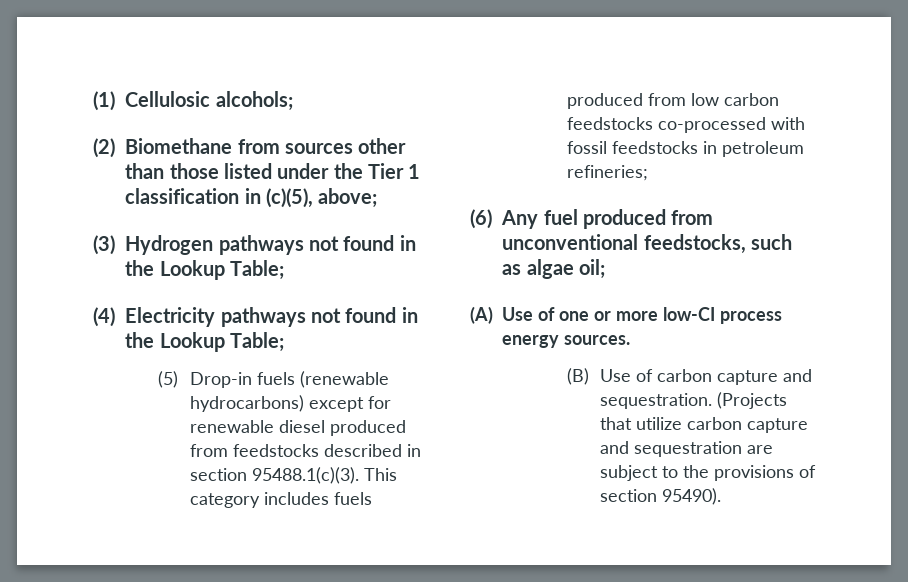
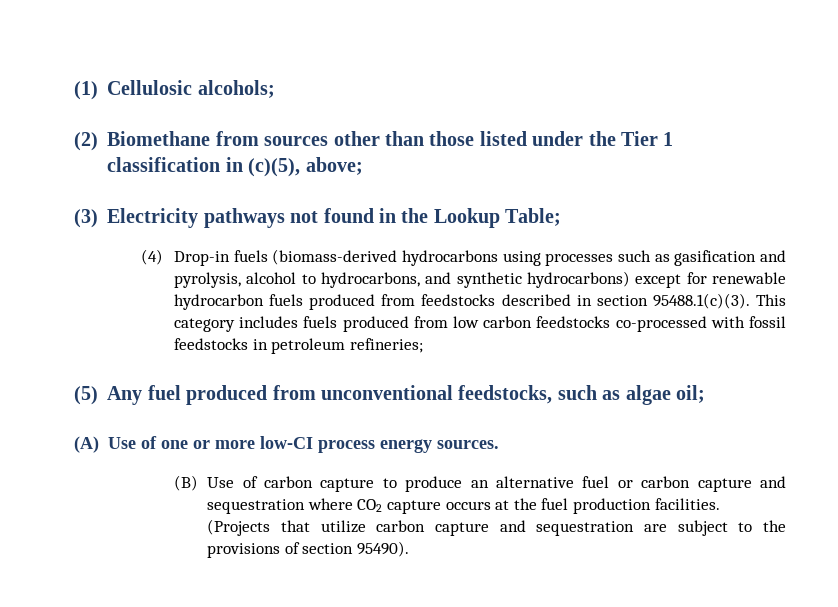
- (3) Hydrogen pathways not found in the Lookup Table;
- (4) Electricity pathways not found in the Lookup Table;
+ (3) Electricity pathways not found in the Lookup Table;
- (5) Drop-in fuels (renewable hydrocarbons) except for renewable diesel produced from feedstocks described in section 95488.1(c)(3). This category includes fuels produced from low carbon feedstocks co-processed with fossil feedstocks in petroleum refineries;
+ (4) Drop-in fuels (biomass-derived hydrocarbons using processes such as gasification and pyrolysis, alcohol to hydrocarbons, and synthetic hydrocarbons) except for renewable hydrocarbon fuels produced from feedstocks described in section 95488.1(c)(3). This category includes fuels produced from low carbon feedstocks co-processed with fossil feedstocks in petroleum refineries;
- (6) Any fuel produced from unconventional feedstocks, such as algae oil;
+ (5) Any fuel produced from unconventional feedstocks, such as algae oil;
- (B) Use of carbon capture and sequestration.
+ (B) Use of carbon capture to produce an alternative fuel or carbon capture and sequestration where CO2 capture occurs at the fuel production facilities.

